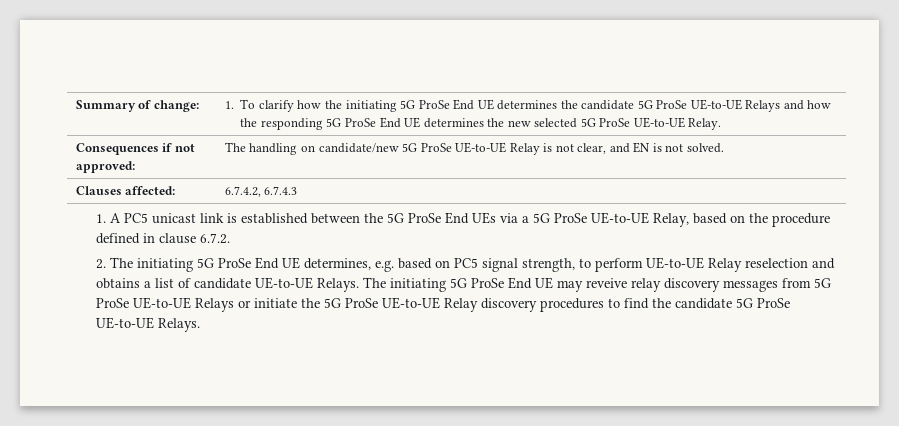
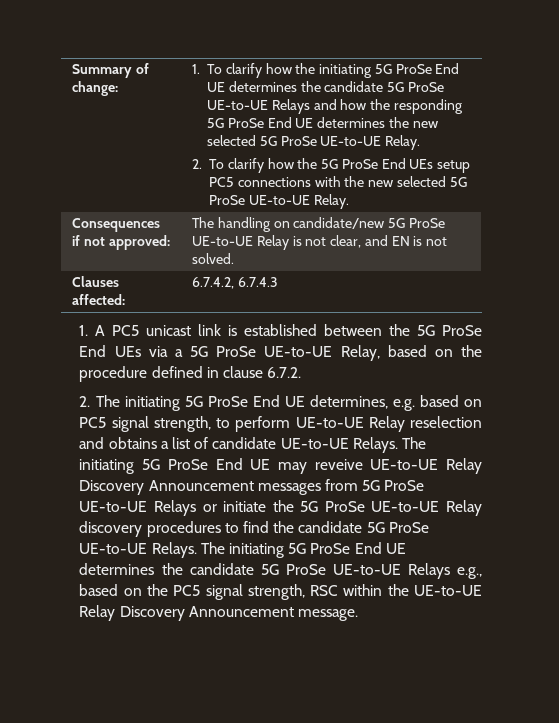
+ 2. To clarify how the 5G ProSe End UEs setup PC5 connections with the new selected 5G ProSe UE-to-UE Relay.
- The initiating 5G ProSe End UE may reveive relay discovery messages from 5G ProSe UE-to-UE Relays or initiate the 5G ProSe UE-to-UE Relay discovery procedures to find the candidate 5G ProSe UE-to-UE Relays.
+ The initiating 5G ProSe End UE may reveive UE-to-UE Relay Discovery Announcement messages from 5G ProSe UE-to-UE Relays or initiate the 5G ProSe UE-to-UE Relay discovery procedures to find the candidate 5G ProSe UE-to-UE Relays.
+ The initiating 5G ProSe End UE determines the candidate 5G ProSe UE-to-UE Relays e.g., based on the PC5 signal strength, RSC within the UE-to-UE Relay Discovery Announcement message.

